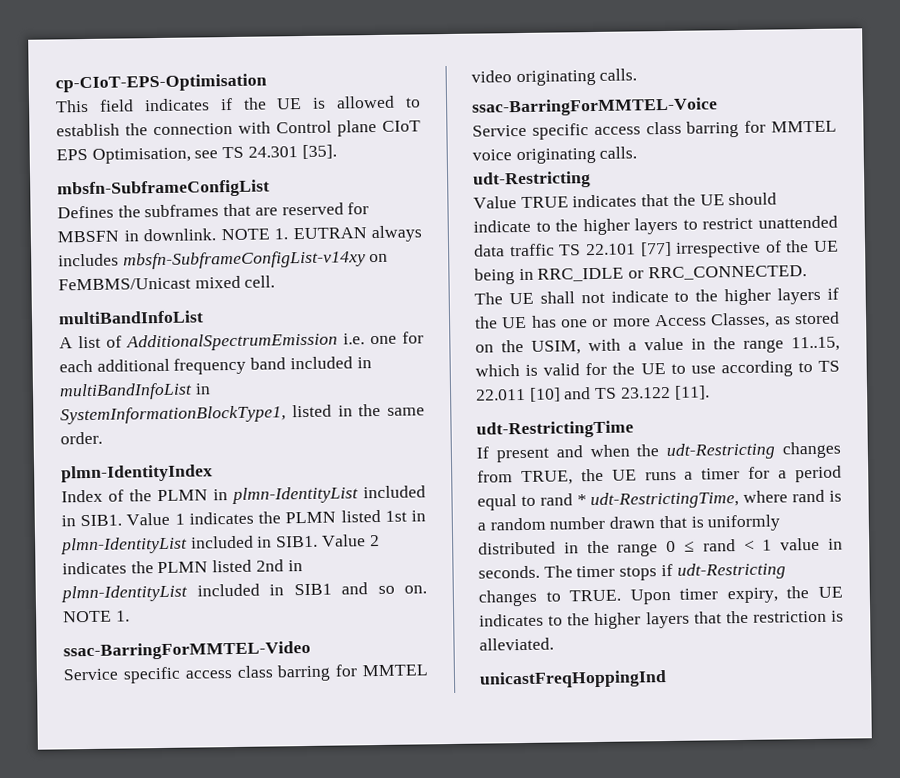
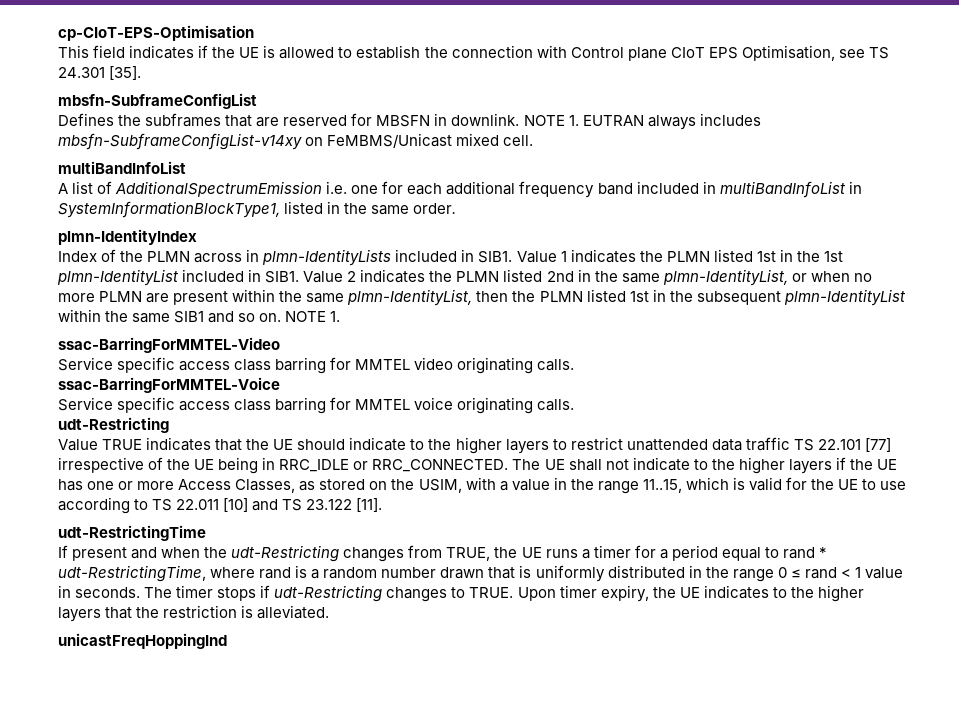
- Index of the PLMN in plmn-IdentityList included in SIB1.
+ Index of the PLMN across in plmn-IdentityLists included in SIB1.
- Value 1 indicates the PLMN listed 1st in plmn-IdentityList included in SIB1.
+ Value 1 indicates the PLMN listed 1st in the 1st plmn-IdentityList included in SIB1.
- Value 2 indicates the PLMN listed 2nd in plmn-IdentityList included in SIB1 and so on.
+ Value 2 indicates the PLMN listed 2nd in the same plmn-IdentityList, or when no more PLMN are present within the same plmn-IdentityList, then the PLMN listed 1st in the subsequent plmn-IdentityList within the same SIB1 and so on.

